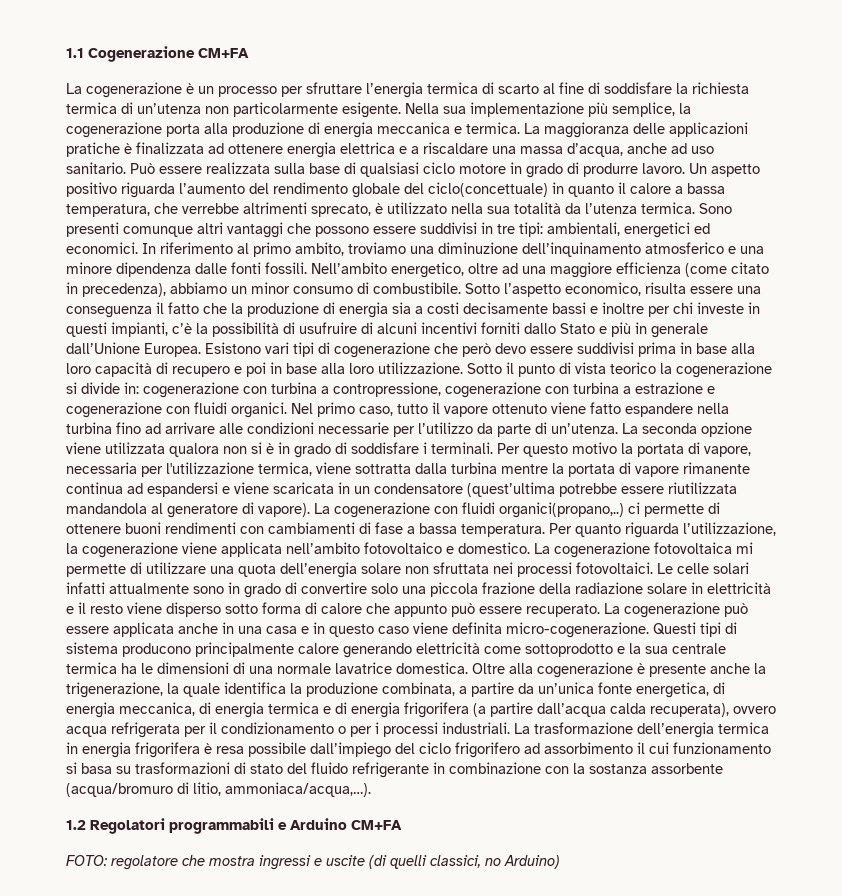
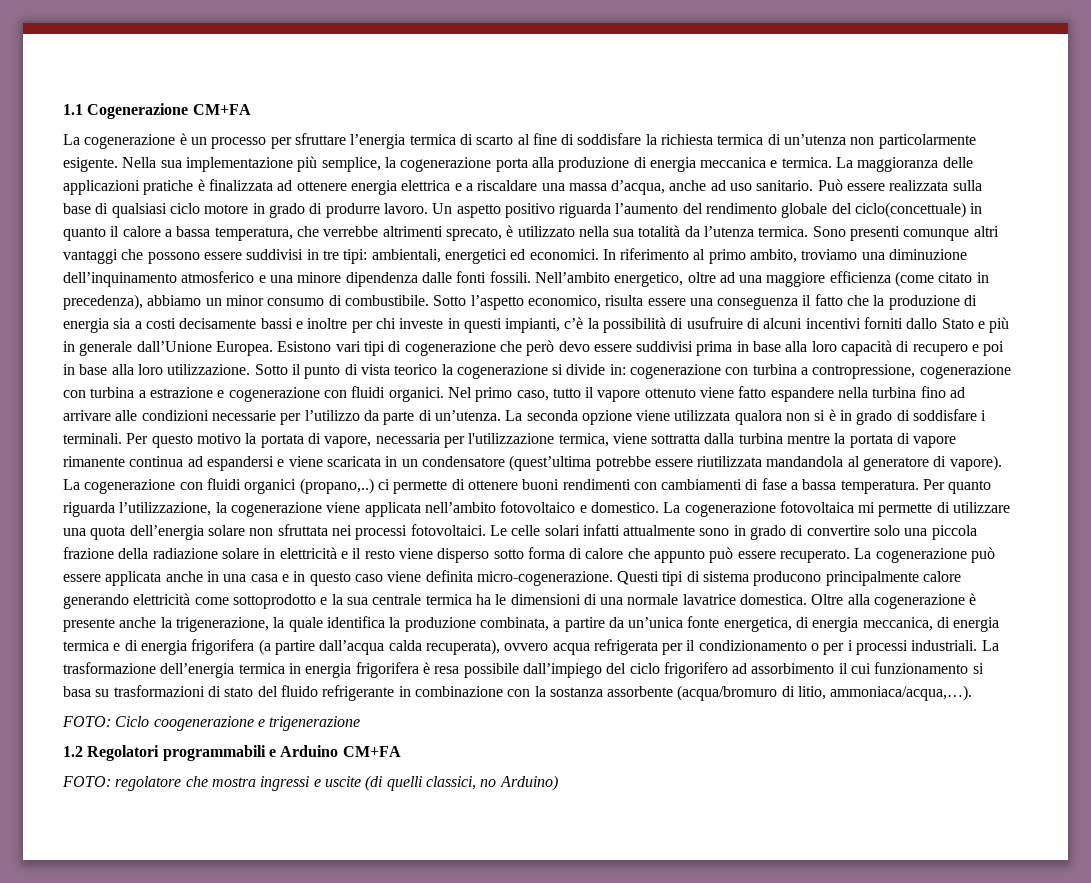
- La cogenerazione con fluidi organici(propano,..) ci permette di ottenere buoni rendimenti con cambiamenti di fase a bassa temperatura.
+ La cogenerazione con fluidi organici (propano,..) ci permette di ottenere buoni rendimenti con cambiamenti di fase a bassa temperatura.
+ FOTO: Ciclo coogenerazione e trigenerazione

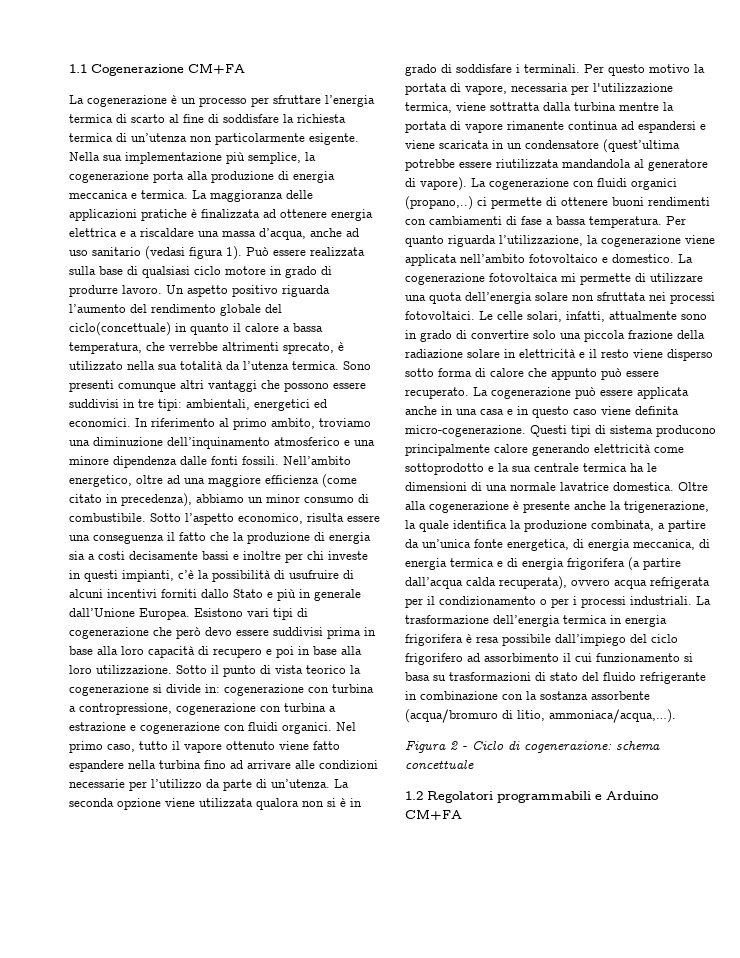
- La maggioranza delle applicazioni pratiche è finalizzata ad ottenere energia elettrica e a riscaldare una massa d’acqua, anche ad uso sanitario.
+ La maggioranza delle applicazioni pratiche è finalizzata ad ottenere energia elettrica e a riscaldare una massa d’acqua, anche ad uso sanitario (vedasi figura 1).
- Le celle solari infatti attualmente sono in grado di convertire solo una piccola frazione della radiazione solare in elettricità e il resto viene disperso sotto forma di calore che appunto può essere recuperato.
+ Le celle solari, infatti, attualmente sono in grado di convertire solo una piccola frazione della radiazione solare in elettricità e il resto viene disperso sotto forma di calore che appunto può essere recuperato.
- FOTO: Ciclo coogenerazione e trigenerazione
+ Figura 2 - Ciclo di cogenerazione: schema concettuale
- FOTO: regolatore che mostra ingressi e uscite (di quelli classici, no Arduino)

